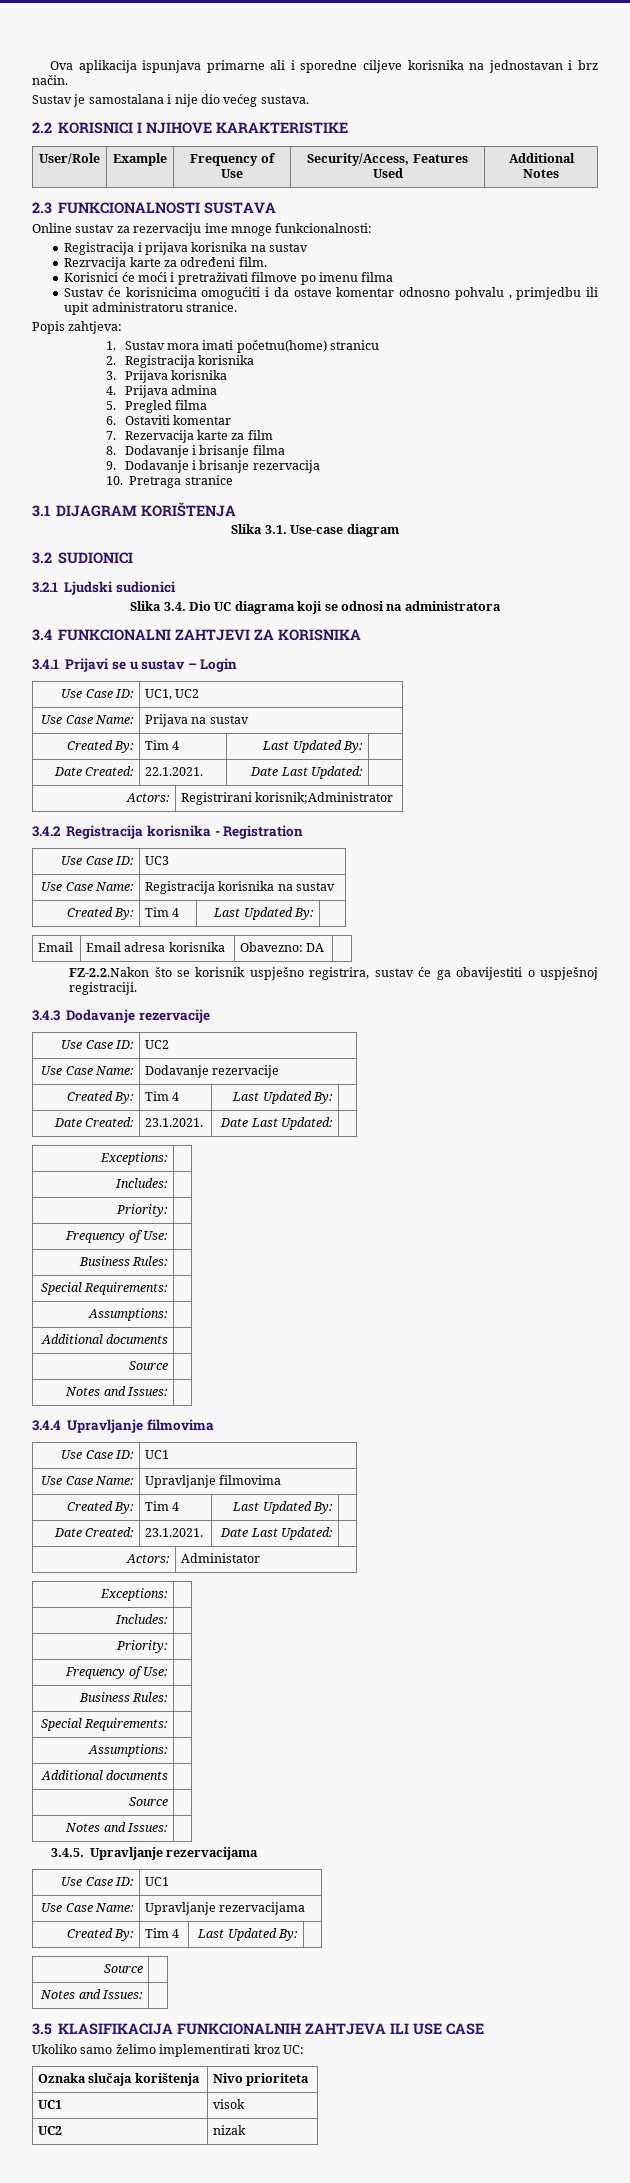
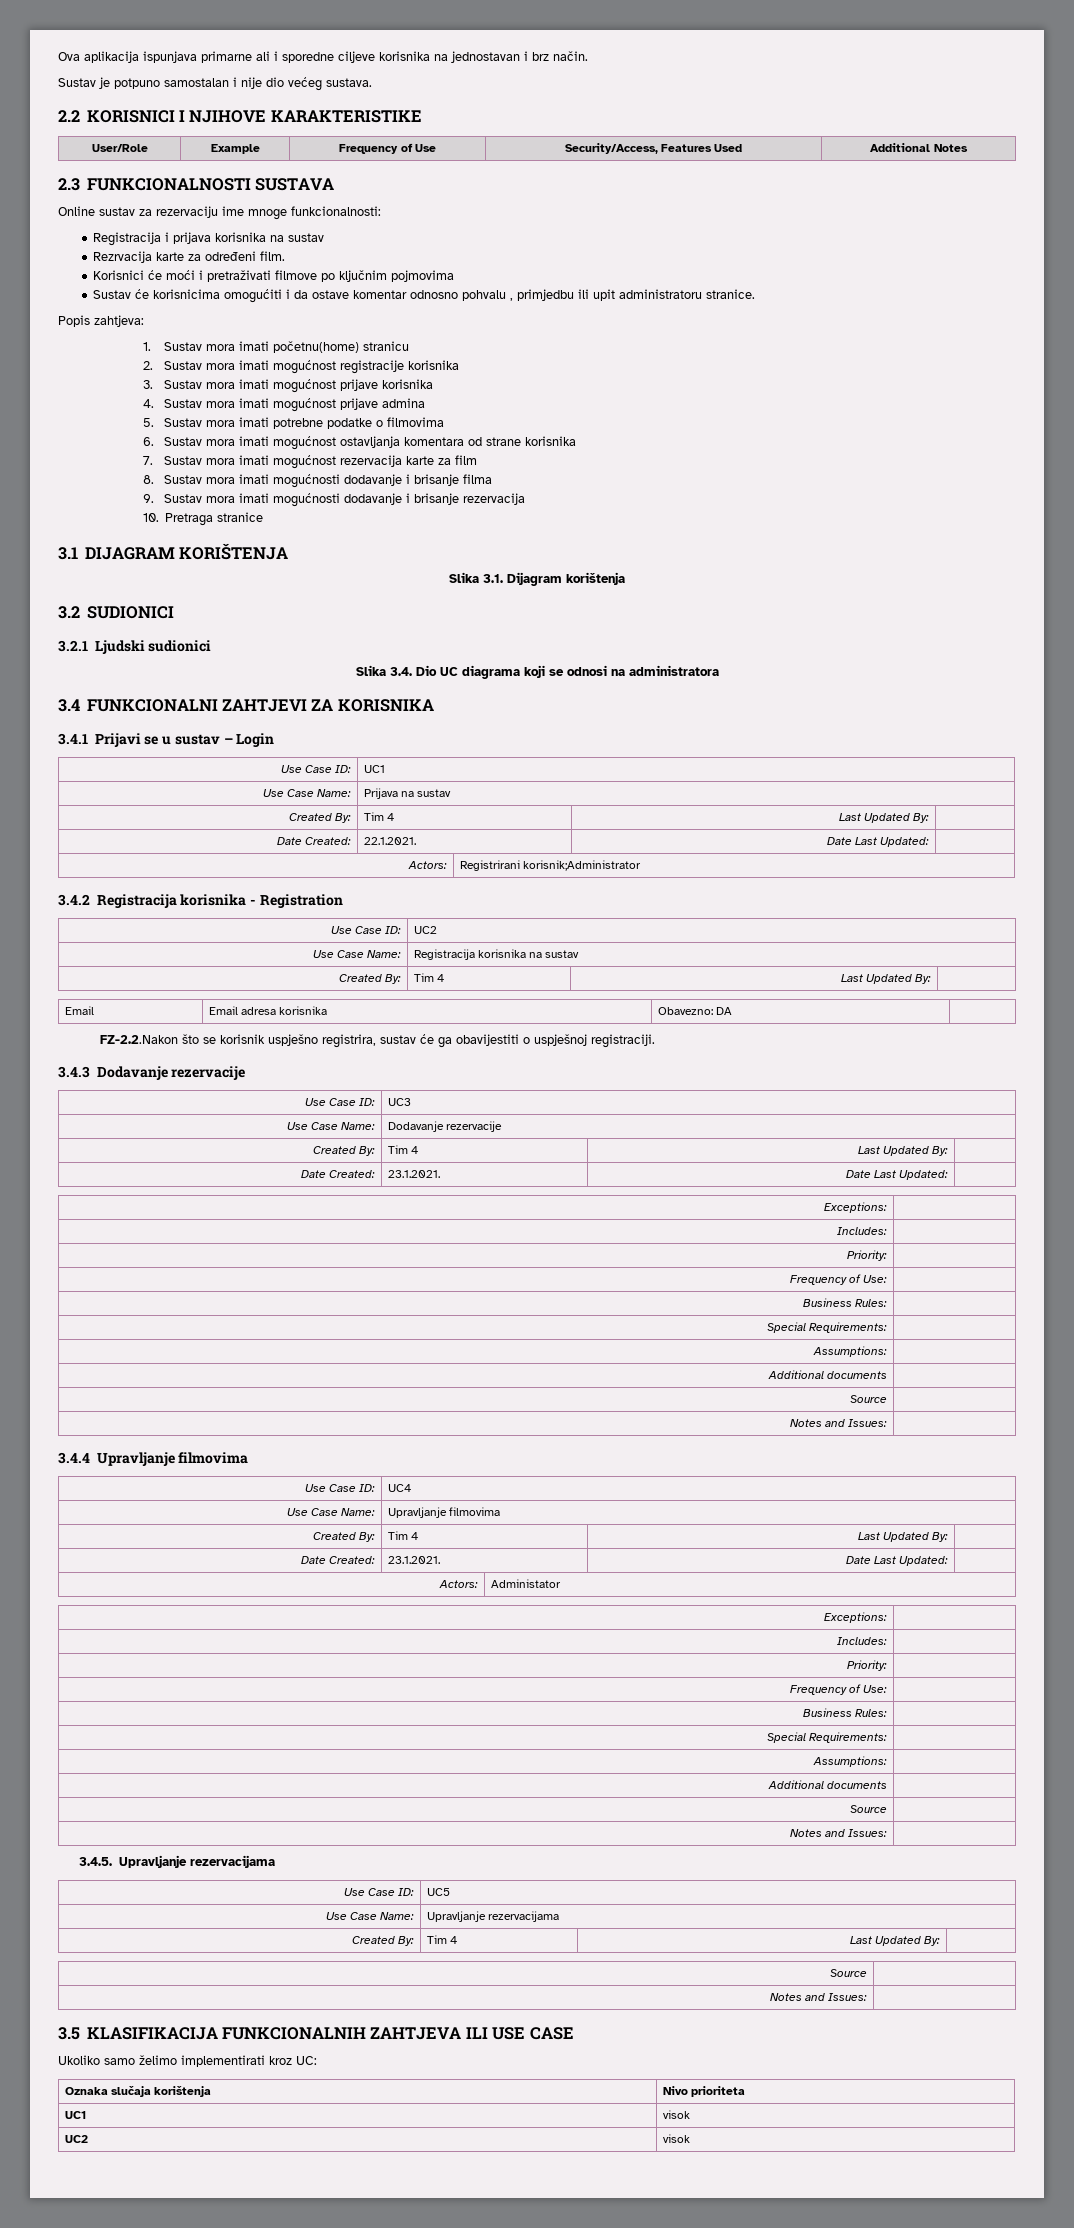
- Sustav je samostalana i nije dio većeg sustava.
+ Sustav je potpuno samostalan i nije dio većeg sustava.
- Korisnici će moći i pretraživati filmove po imenu filma
+ Korisnici će moći i pretraživati filmove po ključnim pojmovima
- 2. Registracija korisnika
- 3. Prijava korisnika
- 4. Prijava admina
- 5. Pregled filma
- 6. Ostaviti komentar
- 7. Rezervacija karte za film
+ 2. Sustav mora imati mogućnost registracije korisnika
+ 3. Sustav mora imati mogućnost prijave korisnika
+ 4. Sustav mora imati mogućnost prijave admina
+ 5. Sustav mora imati potrebne podatke o filmovima
+ 6. Sustav mora imati mogućnost ostavljanja komentara od strane korisnika
+ 7. Sustav mora imati mogućnost rezervacija karte za film
- 8. Dodavanje i brisanje filma
+ 8. Sustav mora imati mogućnosti dodavanje i brisanje filma
- 9. Dodavanje i brisanje rezervacija
+ 9. Sustav mora imati mogućnosti dodavanje i brisanje rezervacija
- Slika 3.1. Use-case diagram
+ Slika 3.1. Dijagram korištenja
- Use Case ID: | UC1, UC2
+ Use Case ID: | UC1
- Use Case ID: | UC3
+ Use Case ID: | UC2
- Use Case ID: | UC2
+ Use Case ID: | UC3
  3.4.4 Upravljanje filmovima
- Use Case ID: | UC1
+ Use Case ID: | UC4
  3.4.5. Upravljanje rezervacijama
- Use Case ID: | UC1
+ Use Case ID: | UC5
- UC2 | nizak
+ UC2 | visok

